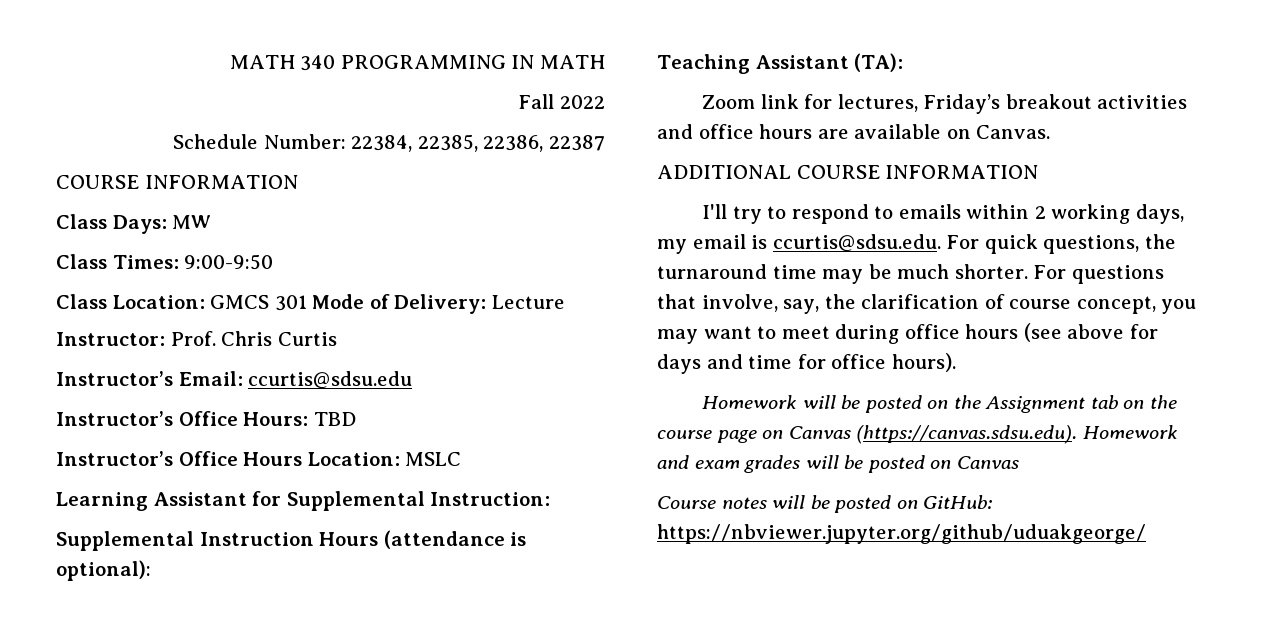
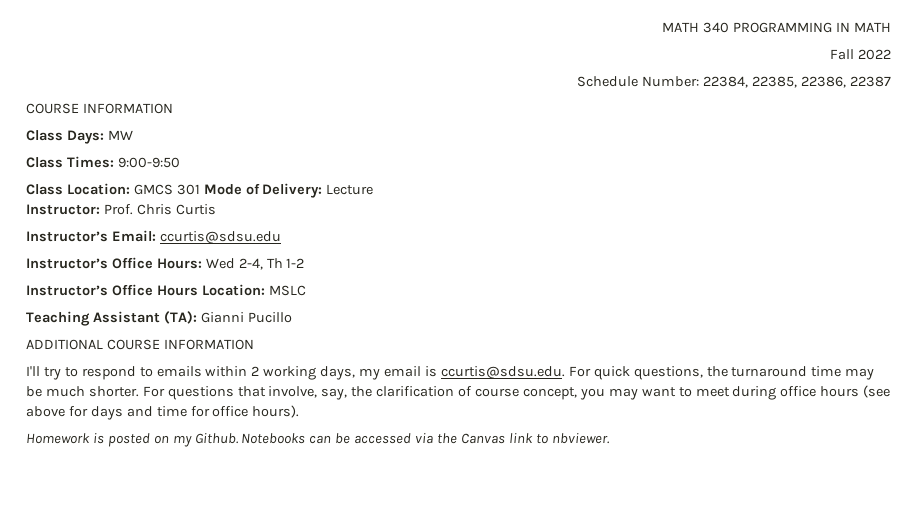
- Instructor’s Office Hours: TBD
+ Instructor’s Office Hours: Wed 2-4, Th 1-2
- Learning Assistant for Supplemental Instruction:
- Supplemental Instruction Hours (attendance is optional):
- Teaching Assistant (TA):
- Zoom link for lectures, Friday’s breakout activities and office hours are available on Canvas.
+ Teaching Assistant (TA): Gianni Pucillo
- Homework will be posted on the Assignment tab on the course page on Canvas (https://canvas.sdsu.edu). Homework and exam grades will be posted on Canvas
- Course notes will be posted on GitHub: https://nbviewer.jupyter.org/github/uduakgeorge/
+ Homework is posted on my Github. Notebooks can be accessed via the Canvas link to nbviewer.

